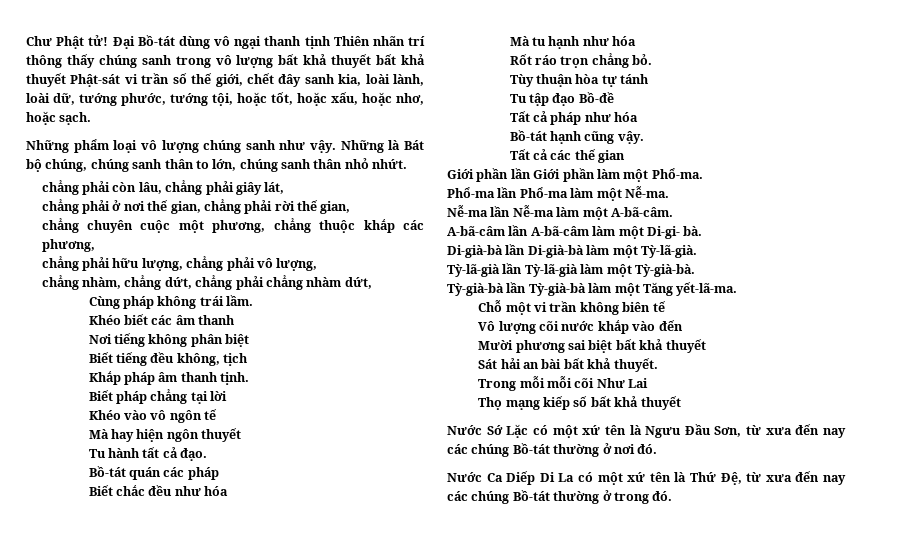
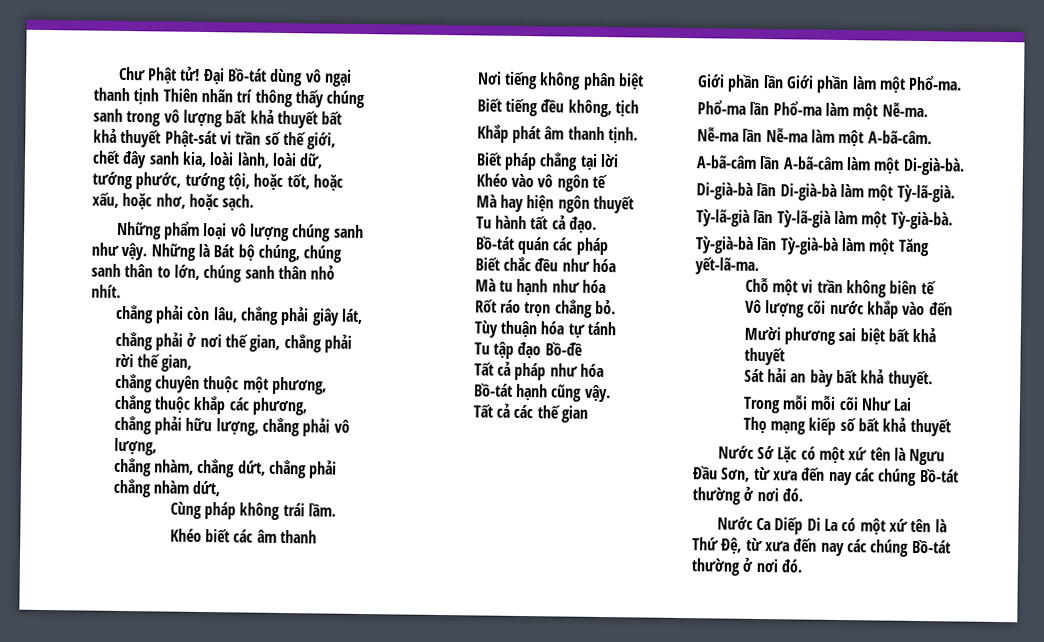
- Những là Bát bộ chúng, chúng sanh thân to lớn, chúng sanh thân nhỏ nhứt.
+ Những là Bát bộ chúng, chúng sanh thân to lớn, chúng sanh thân nhỏ nhít.
- chẳng chuyên cuộc một phương, chẳng thuộc khắp các phương,
+ chẳng chuyên thuộc một phương, chẳng thuộc khắp các phương,
- Khắp pháp âm thanh tịnh.
+ Khắp phát âm thanh tịnh.
- Tùy thuận hòa tự tánh
+ Tùy thuận hóa tự tánh
- A-bã-câm lần A-bã-câm làm một Di-gi- bà.
+ A-bã-câm lần A-bã-câm làm một Di-già-bà.
- Sát hải an bài bất khả thuyết.
+ Sát hải an bày bất khả thuyết.
- Nước Ca Diếp Di La có một xứ tên là Thứ Ðệ, từ xưa đến nay các chúng Bồ-tát thường ở trong đó.
+ Nước Ca Diếp Di La có một xứ tên là Thứ Ðệ, từ xưa đến nay các chúng Bồ-tát thường ở nơi đó.

